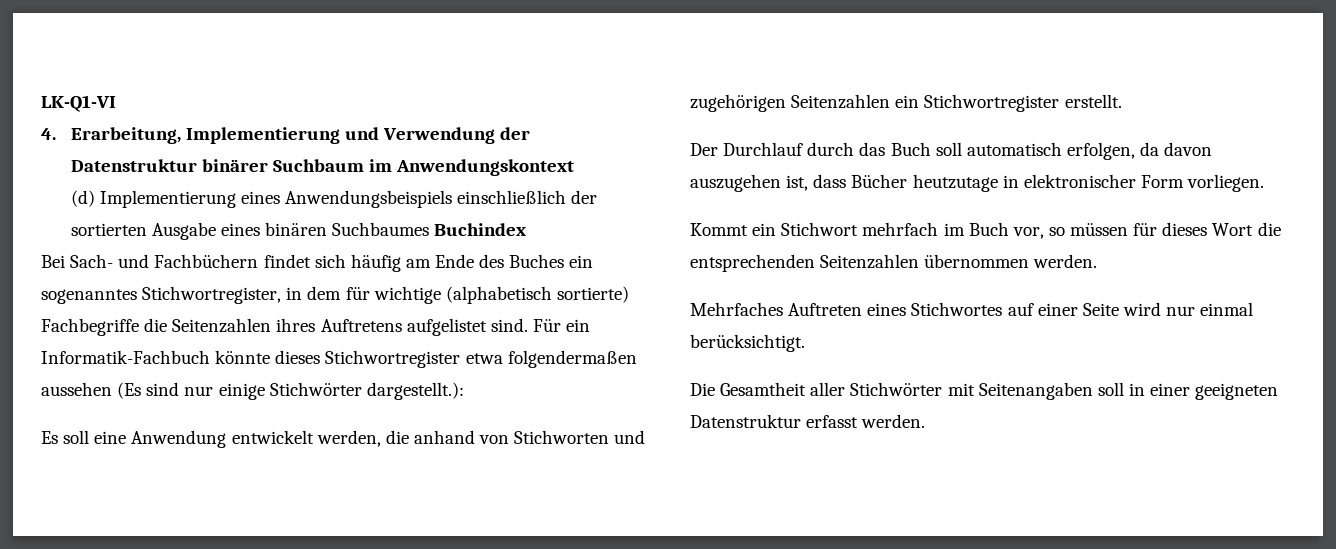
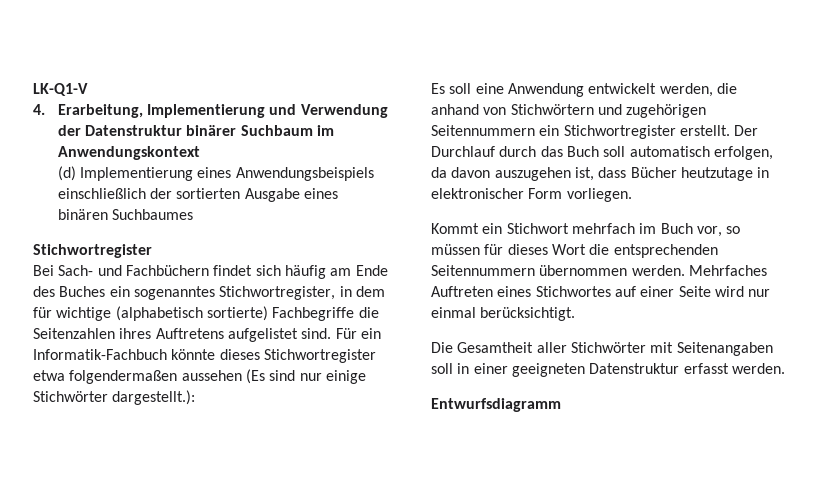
- LK-Q1-VI
+ LK-Q1-V
- (d) Implementierung eines Anwendungsbeispiels einschließlich der sortierten Ausgabe eines binären Suchbaumes Buchindex
+ (d) Implementierung eines Anwendungsbeispiels einschließlich der sortierten Ausgabe eines binären Suchbaumes
+ Stichwortregister
- Es soll eine Anwendung entwickelt werden, die anhand von Stichworten und zugehörigen Seitenzahlen ein Stichwortregister erstellt.
- Der Durchlauf durch das Buch soll automatisch erfolgen, da davon auszugehen ist, dass Bücher heutzutage in elektronischer Form vorliegen.
+ Es soll eine Anwendung entwickelt werden, die anhand von Stichwörtern und zugehörigen Seitennummern ein Stichwortregister erstellt. Der Durchlauf durch das Buch soll automatisch erfolgen, da davon auszugehen ist, dass Bücher heutzutage in elektronischer Form vorliegen.
- Kommt ein Stichwort mehrfach im Buch vor, so müssen für dieses Wort die entsprechenden Seitenzahlen übernommen werden.
- Mehrfaches Auftreten eines Stichwortes auf einer Seite wird nur einmal berücksichtigt.
+ Kommt ein Stichwort mehrfach im Buch vor, so müssen für dieses Wort die entsprechenden Seitennummern übernommen werden. Mehrfaches Auftreten eines Stichwortes auf einer Seite wird nur einmal berücksichtigt.
+ Entwurfsdiagramm

